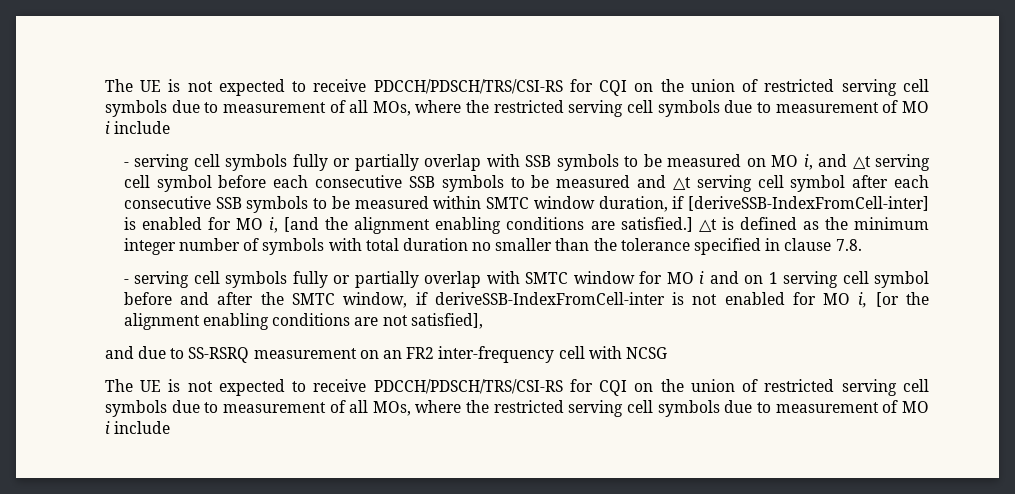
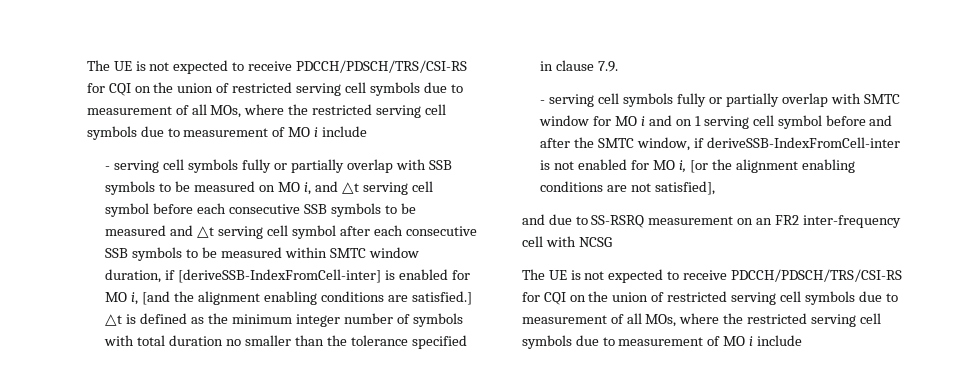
- △t is defined as the minimum integer number of symbols with total duration no smaller than the tolerance specified in clause 7.8.
+ △t is defined as the minimum integer number of symbols with total duration no smaller than the tolerance specified in clause 7.9.

